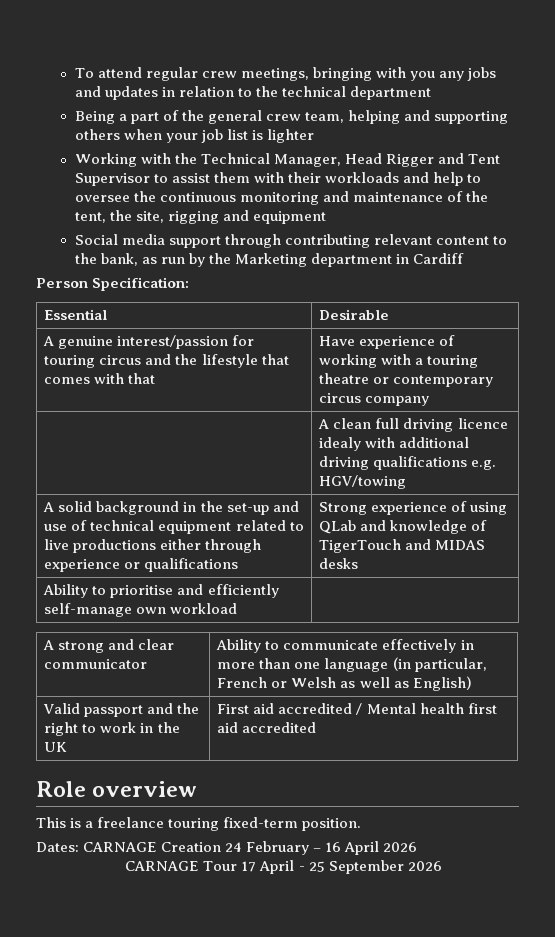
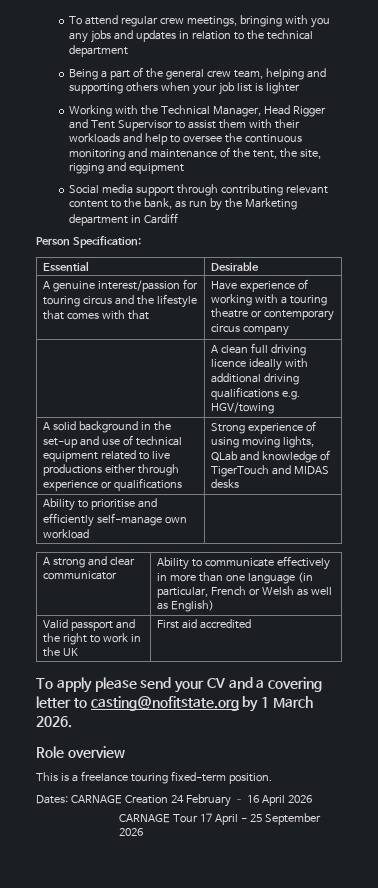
- | A clean full driving licence idealy with additional driving qualifications e.g. HGV/towing
+ | A clean full driving licence ideally with additional driving qualifications e.g. HGV/towing
- A solid background in the set-up and use of technical equipment related to live productions either through experience or qualifications | Strong experience of using QLab and knowledge of TigerTouch and MIDAS desks
+ A solid background in the set-up and use of technical equipment related to live productions either through experience or qualifications | Strong experience of using moving lights, QLab and knowledge of TigerTouch and MIDAS desks
- Valid passport and the right to work in the UK | First aid accredited / Mental health first aid accredited
+ Valid passport and the right to work in the UK | First aid accredited
+ To apply please send your CV and a covering letter to casting@nofitstate.org by 1 March 2026.

